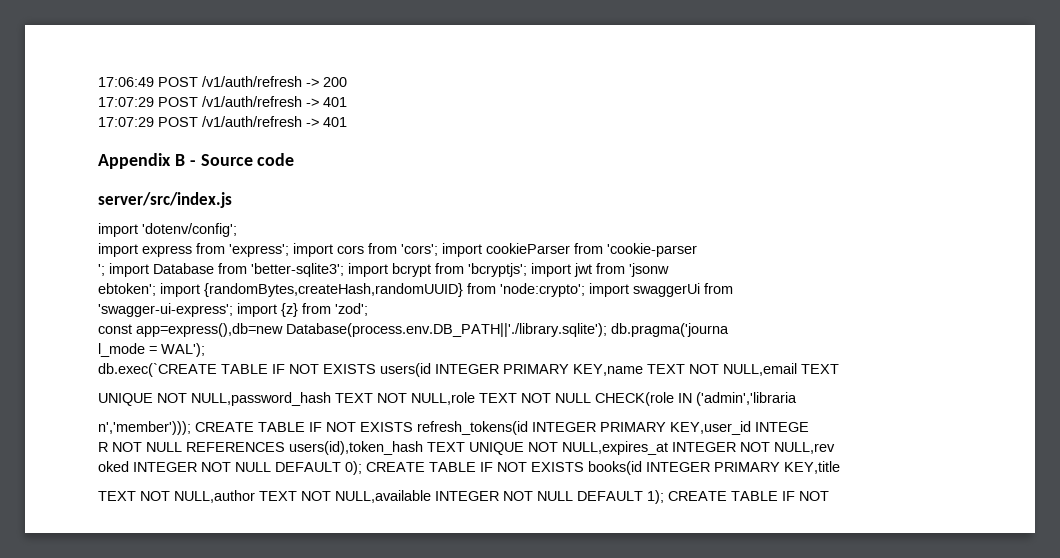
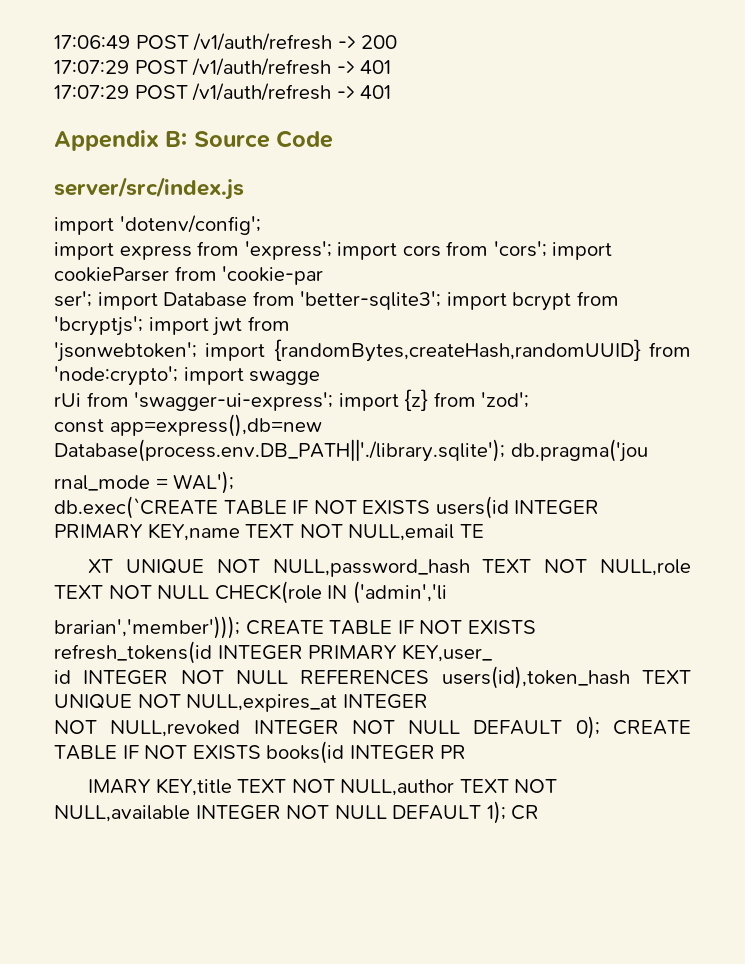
- Appendix B - Source code
+ Appendix B: Source Code
- import express from 'express'; import cors from 'cors'; import cookieParser from 'cookie-parser
- '; import Database from 'better-sqlite3'; import bcrypt from 'bcryptjs'; import jwt from 'jsonw
- ebtoken'; import {randomBytes,createHash,randomUUID} from 'node:crypto'; import swaggerUi from
- 'swagger-ui-express'; import {z} from 'zod';
+ import express from 'express'; import cors from 'cors'; import cookieParser from 'cookie-par
+ ser'; import Database from 'better-sqlite3'; import bcrypt from 'bcryptjs'; import jwt from
+ 'jsonwebtoken'; import {randomBytes,createHash,randomUUID} from 'node:crypto'; import swagge
+ rUi from 'swagger-ui-express'; import {z} from 'zod';
- const app=express(),db=new Database(process.env.DB_PATH||'./library.sqlite'); db.pragma('journa
- l_mode = WAL');
+ const app=express(),db=new Database(process.env.DB_PATH||'./library.sqlite'); db.pragma('jou
+ rnal_mode = WAL');
- db.exec(`CREATE TABLE IF NOT EXISTS users(id INTEGER PRIMARY KEY,name TEXT NOT NULL,email TEXT
- UNIQUE NOT NULL,password_hash TEXT NOT NULL,role TEXT NOT NULL CHECK(role IN ('admin','libraria
- n','member')));
+ db.exec(`CREATE TABLE IF NOT EXISTS users(id INTEGER PRIMARY KEY,name TEXT NOT NULL,email TE
+ XT UNIQUE NOT NULL,password_hash TEXT NOT NULL,role TEXT NOT NULL CHECK(role IN ('admin','li
+ brarian','member')));
- CREATE TABLE IF NOT EXISTS refresh_tokens(id INTEGER PRIMARY KEY,user_id INTEGE
- R NOT NULL REFERENCES users(id),token_hash TEXT UNIQUE NOT NULL,expires_at INTEGER NOT NULL,rev
- oked INTEGER NOT NULL DEFAULT 0);
+ CREATE TABLE IF NOT EXISTS refresh_tokens(id INTEGER PRIMARY KEY,user_
+ id INTEGER NOT NULL REFERENCES users(id),token_hash TEXT UNIQUE NOT NULL,expires_at INTEGER
+ NOT NULL,revoked INTEGER NOT NULL DEFAULT 0);
- CREATE TABLE IF NOT EXISTS books(id INTEGER PRIMARY KEY,title
- TEXT NOT NULL,author TEXT NOT NULL,available INTEGER NOT NULL DEFAULT 1); CREATE TABLE IF NOT
+ CREATE TABLE IF NOT EXISTS books(id INTEGER PR
+ IMARY KEY,title TEXT NOT NULL,author TEXT NOT NULL,available INTEGER NOT NULL DEFAULT 1); CR

